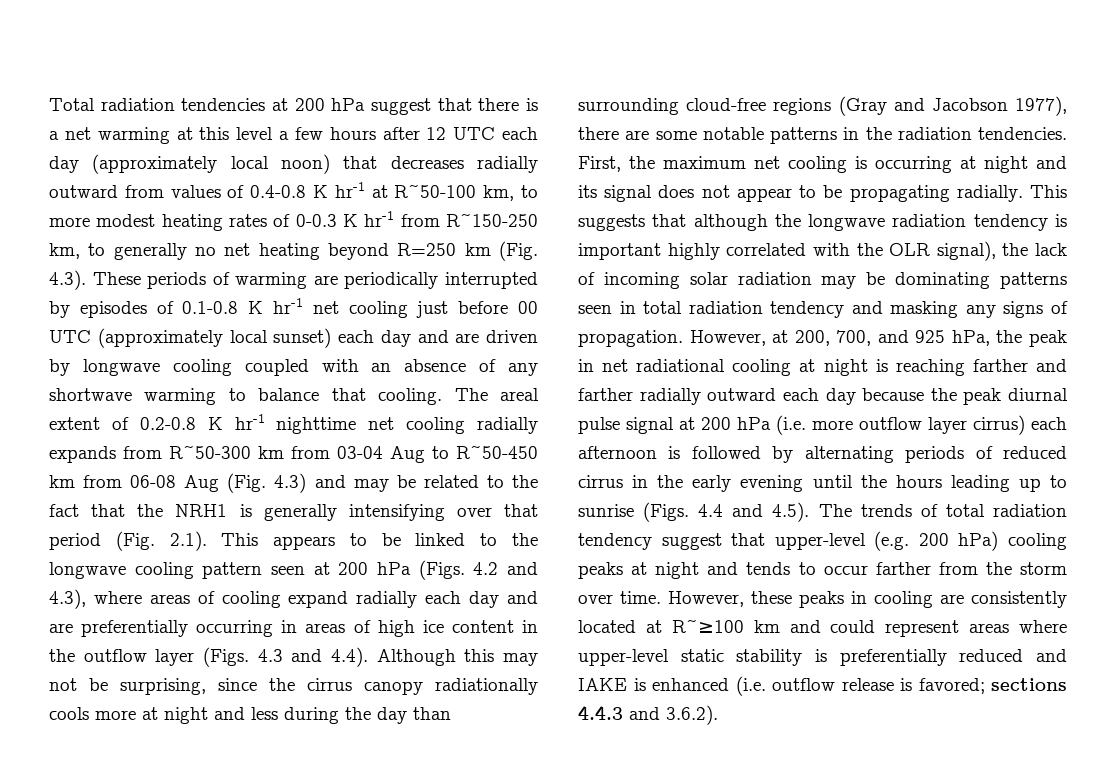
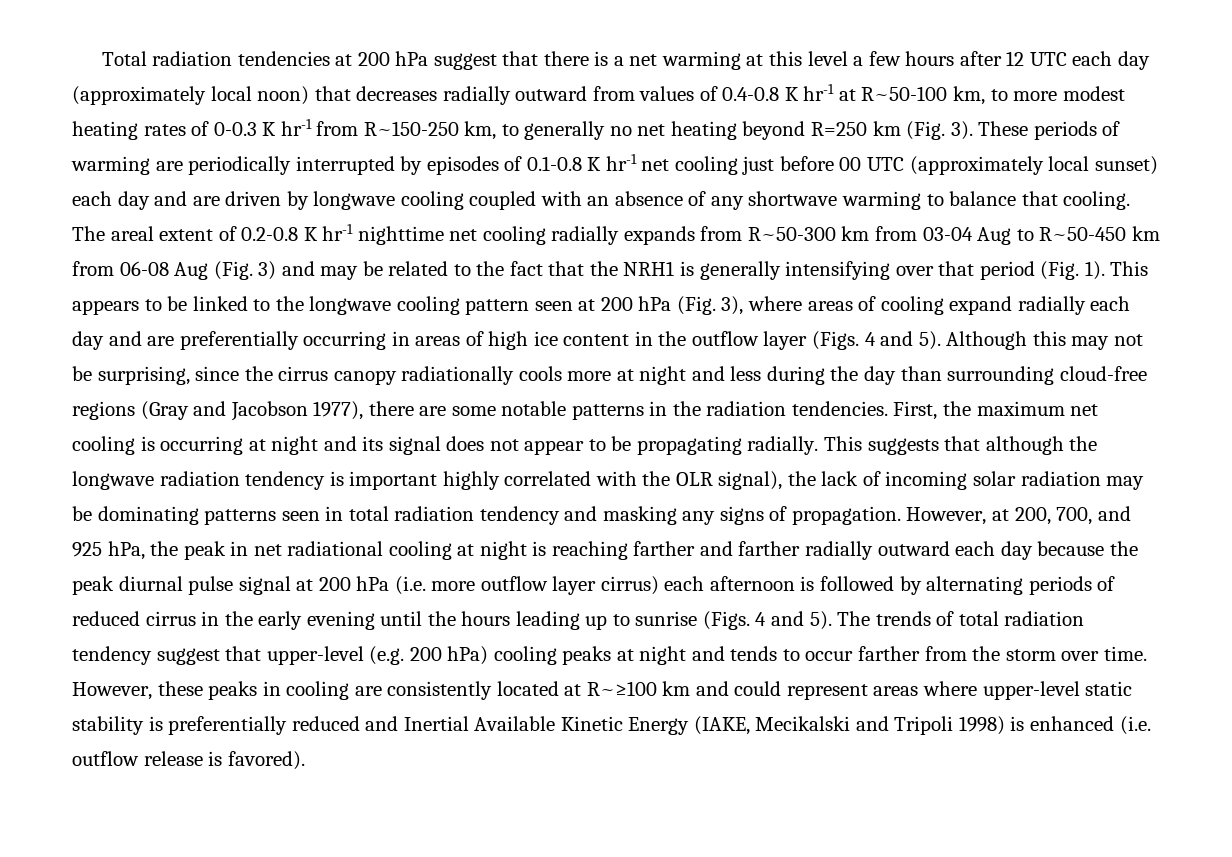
- Total radiation tendencies at 200 hPa suggest that there is a net warming at this level a few hours after 12 UTC each day (approximately local noon) that decreases radially outward from values of 0.4-0.8 K hr-1 at R~50-100 km, to more modest heating rates of 0-0.3 K hr-1 from R~150-250 km, to generally no net heating beyond R=250 km (Fig. 4.3). These periods of warming are periodically interrupted by episodes of 0.1-0.8 K hr-1 net cooling just before 00 UTC (approximately local sunset) each day and are driven by longwave cooling coupled with an absence of any shortwave warming to balance that cooling.
+ Total radiation tendencies at 200 hPa suggest that there is a net warming at this level a few hours after 12 UTC each day (approximately local noon) that decreases radially outward from values of 0.4-0.8 K hr-1 at R~50-100 km, to more modest heating rates of 0-0.3 K hr-1 from R~150-250 km, to generally no net heating beyond R=250 km (Fig. 3). These periods of warming are periodically interrupted by episodes of 0.1-0.8 K hr-1 net cooling just before 00 UTC (approximately local sunset) each day and are driven by longwave cooling coupled with an absence of any shortwave warming to balance that cooling.
- The areal extent of 0.2-0.8 K hr-1 nighttime net cooling radially expands from R~50-300 km from 03-04 Aug to R~50-450 km from 06-08 Aug (Fig. 4.3) and may be related to the fact that the NRH1 is generally intensifying over that period (Fig. 2.1). This appears to be linked to the longwave cooling pattern seen at 200 hPa (Figs. 4.2 and 4.3), where areas of cooling expand radially each day and are preferentially occurring in areas of high ice content in the outflow layer (Figs. 4.3 and 4.4). Although this may not be surprising, since the cirrus canopy radiationally cools more at night and less during the day than surrounding cloud-free regions (Gray and Jacobson 1977), there are some notable patterns in the radiation tendencies.
+ The areal extent of 0.2-0.8 K hr-1 nighttime net cooling radially expands from R~50-300 km from 03-04 Aug to R~50-450 km from 06-08 Aug (Fig. 3) and may be related to the fact that the NRH1 is generally intensifying over that period (Fig. 1). This appears to be linked to the longwave cooling pattern seen at 200 hPa (Fig. 3), where areas of cooling expand radially each day and are preferentially occurring in areas of high ice content in the outflow layer (Figs. 4 and 5). Although this may not be surprising, since the cirrus canopy radiationally cools more at night and less during the day than surrounding cloud-free regions (Gray and Jacobson 1977), there are some notable patterns in the radiation tendencies.
- However, at 200, 700, and 925 hPa, the peak in net radiational cooling at night is reaching farther and farther radially outward each day because the peak diurnal pulse signal at 200 hPa (i.e. more outflow layer cirrus) each afternoon is followed by alternating periods of reduced cirrus in the early evening until the hours leading up to sunrise (Figs. 4.4 and 4.5). The trends of total radiation tendency suggest that upper-level (e.g. 200 hPa) cooling peaks at night and tends to occur farther from the storm over time.
+ However, at 200, 700, and 925 hPa, the peak in net radiational cooling at night is reaching farther and farther radially outward each day because the peak diurnal pulse signal at 200 hPa (i.e. more outflow layer cirrus) each afternoon is followed by alternating periods of reduced cirrus in the early evening until the hours leading up to sunrise (Figs. 4 and 5). The trends of total radiation tendency suggest that upper-level (e.g. 200 hPa) cooling peaks at night and tends to occur farther from the storm over time.
- However, these peaks in cooling are consistently located at R~≥100 km and could represent areas where upper-level static stability is preferentially reduced and IAKE is enhanced (i.e. outflow release is favored; sections 4.4.3 and 3.6.2).
+ However, these peaks in cooling are consistently located at R~≥100 km and could represent areas where upper-level static stability is preferentially reduced and Inertial Available Kinetic Energy (IAKE, Mecikalski and Tripoli 1998) is enhanced (i.e. outflow release is favored).

